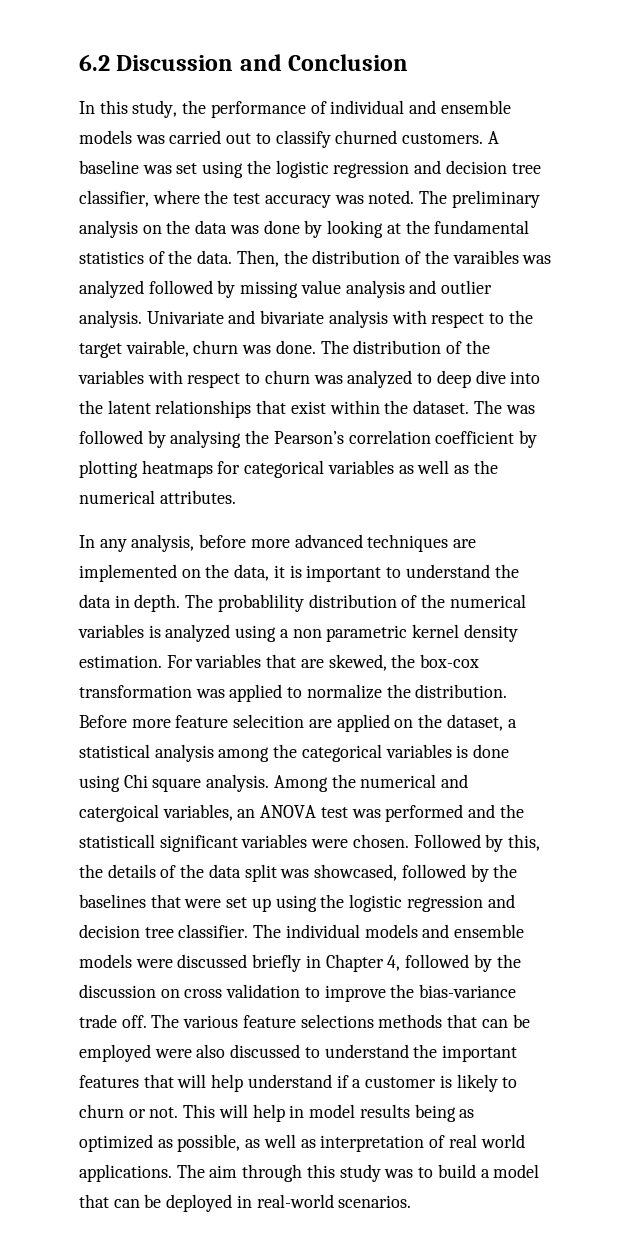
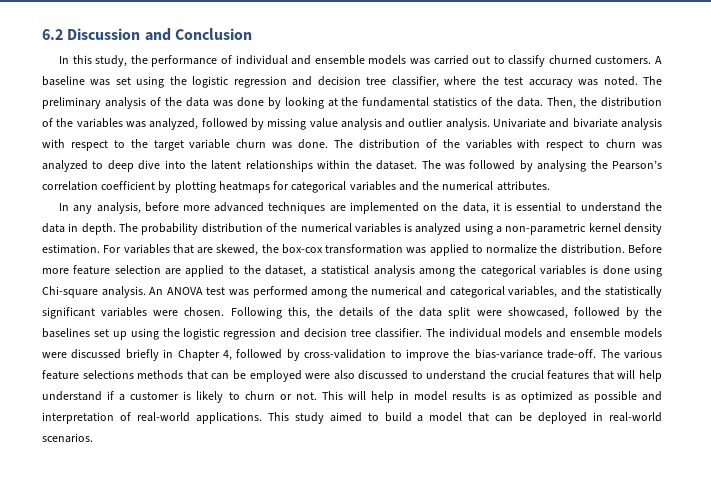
- The preliminary analysis on the data was done by looking at the fundamental statistics of the data.
+ The preliminary analysis of the data was done by looking at the fundamental statistics of the data.
- Then, the distribution of the varaibles was analyzed followed by missing value analysis and outlier analysis.
+ Then, the distribution of the variables was analyzed, followed by missing value analysis and outlier analysis.
- Univariate and bivariate analysis with respect to the target vairable, churn was done.
+ Univariate and bivariate analysis with respect to the target variable churn was done.
- The distribution of the variables with respect to churn was analyzed to deep dive into the latent relationships that exist within the dataset.
+ The distribution of the variables with respect to churn was analyzed to deep dive into the latent relationships within the dataset.
- The was followed by analysing the Pearson’s correlation coefficient by plotting heatmaps for categorical variables as well as the numerical attributes.
+ The was followed by analysing the Pearson’s correlation coefficient by plotting heatmaps for categorical variables and the numerical attributes.
- In any analysis, before more advanced techniques are implemented on the data, it is important to understand the data in depth.
+ In any analysis, before more advanced techniques are implemented on the data, it is essential to understand the data in depth.
- The probablility distribution of the numerical variables is analyzed using a non parametric kernel density estimation.
+ The probability distribution of the numerical variables is analyzed using a non-parametric kernel density estimation.
- Before more feature selecition are applied on the dataset, a statistical analysis among the categorical variables is done using Chi square analysis. Among the numerical and catergoical variables, an ANOVA test was performed and the statisticall significant variables were chosen.
+ Before more feature selection are applied to the dataset, a statistical analysis among the categorical variables is done using Chi-square analysis. An ANOVA test was performed among the numerical and categorical variables, and the statistically significant variables were chosen.
- Followed by this, the details of the data split was showcased, followed by the baselines that were set up using the logistic regression and decision tree classifier.
+ Following this, the details of the data split were showcased, followed by the baselines set up using the logistic regression and decision tree classifier.
- The individual models and ensemble models were discussed briefly in Chapter 4, followed by the discussion on cross validation to improve the bias-variance trade off.
+ The individual models and ensemble models were discussed briefly in Chapter 4, followed by cross-validation to improve the bias-variance trade-off.
- The various feature selections methods that can be employed were also discussed to understand the important features that will help understand if a customer is likely to churn or not.
+ The various feature selections methods that can be employed were also discussed to understand the crucial features that will help understand if a customer is likely to churn or not.
- This will help in model results being as optimized as possible, as well as interpretation of real world applications. The aim through this study was to build a model that can be deployed in real-world scenarios.
+ This will help in model results is as optimized as possible and interpretation of real-world applications. This study aimed to build a model that can be deployed in real-world scenarios.

